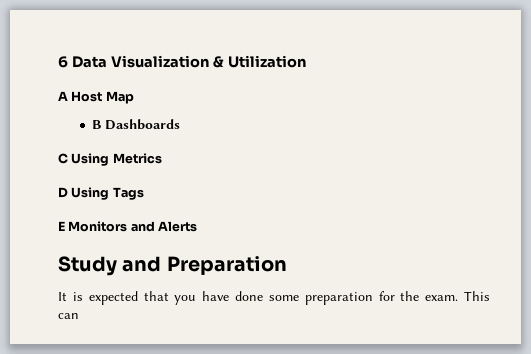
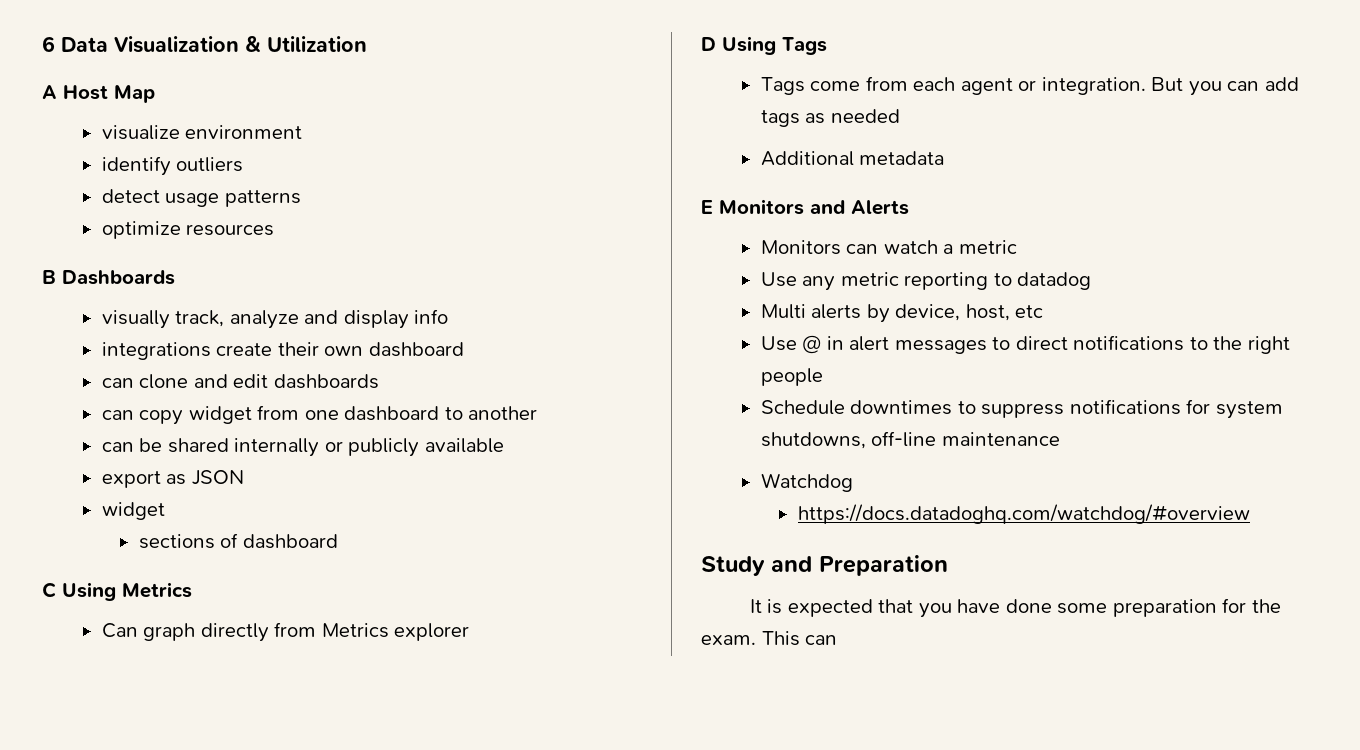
+ visualize environment
+ identify outliers
+ detect usage patterns
+ optimize resources
  B Dashboards
+ visually track, analyze and display info
+ integrations create their own dashboard
+ can clone and edit dashboards
+ can copy widget from one dashboard to another
+ can be shared internally or publicly available
+ export as JSON
+ widget
+ sections of dashboard
  C Using Metrics
+ Can graph directly from Metrics explorer
  D Using Tags
+ Tags come from each agent or integration. But you can add tags as needed
+ Additional metadata
  E Monitors and Alerts
+ Monitors can watch a metric
+ Use any metric reporting to datadog
+ Multi alerts by device, host, etc
+ Use @ in alert messages to direct notifications to the right people
+ Schedule downtimes to suppress notifications for system shutdowns, off-line maintenance
+ Watchdog
+ https://docs.datadoghq.com/watchdog/#overview

